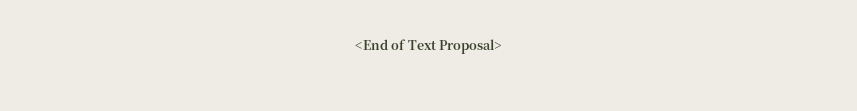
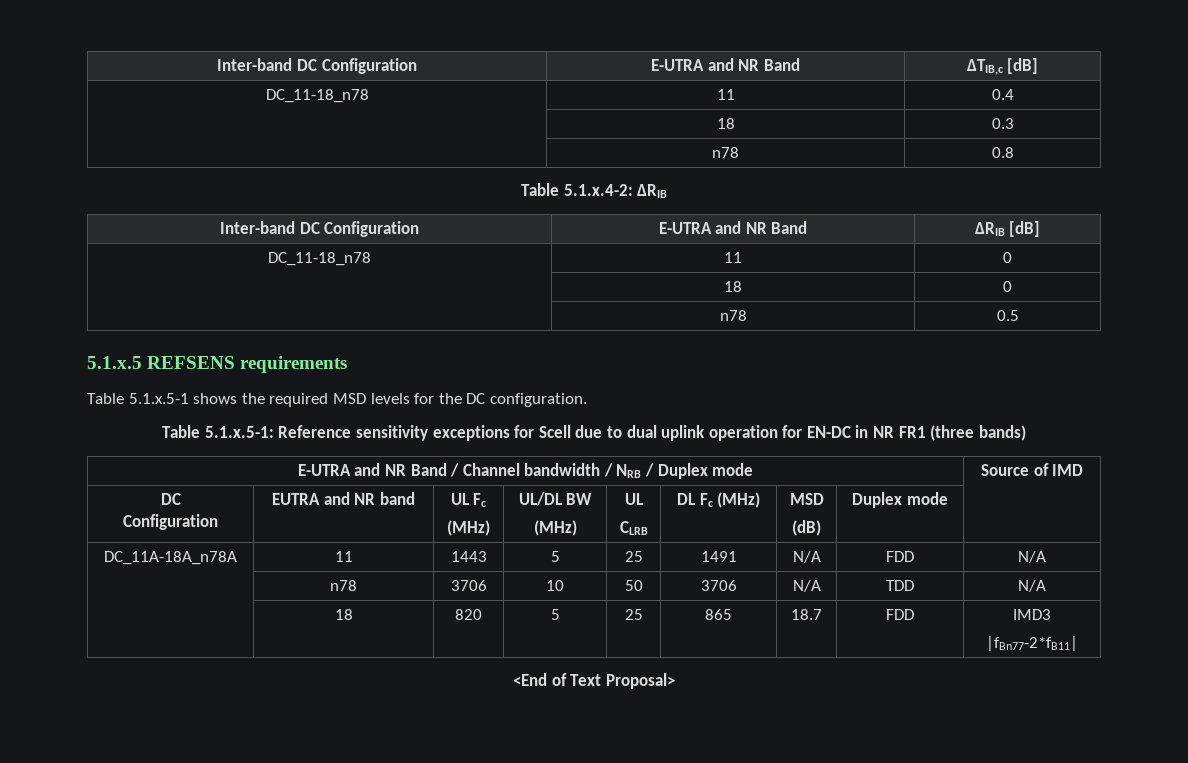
+ Inter-band DC Configuration | E-UTRA and NR Band | ΔTIB,c [dB]
+ DC_11-18_n78 | 11 | 0.4
+ | 18 | 0.3
+ | n78 | 0.8
+ Table 5.1.x.4-2: ΔRIB
+ Inter-band DC Configuration | E-UTRA and NR Band | ΔRIB [dB]
+ DC_11-18_n78 | 11 | 0
+ | 18 | 0
+ | n78 | 0.5
+ 5.1.x.5 REFSENS requirements
+ Table 5.1.x.5-1 shows the required MSD levels for the DC configuration.
+ Table 5.1.x.5-1: Reference sensitivity exceptions for Scell due to dual uplink operation for EN-DC in NR FR1 (three bands)
+ E-UTRA and NR Band / Channel bandwidth / NRB / Duplex mode | Source of IMD
+ DC
+ Configuration | EUTRA and NR band | UL Fc
+ (MHz) | UL/DL BW
+ (MHz) | UL
+ CLRB | DL Fc (MHz) | MSD
+ (dB) | Duplex mode |
+ DC_11A-18A_n78A | 11 | 1443 | 5 | 25 | 1491 | N/A | FDD | N/A
+ | n78 | 3706 | 10 | 50 | 3706 | N/A | TDD | N/A
+ | 18 | 820 | 5 | 25 | 865 | 18.7 | FDD | IMD3
+ |fBn77-2*fB11|

